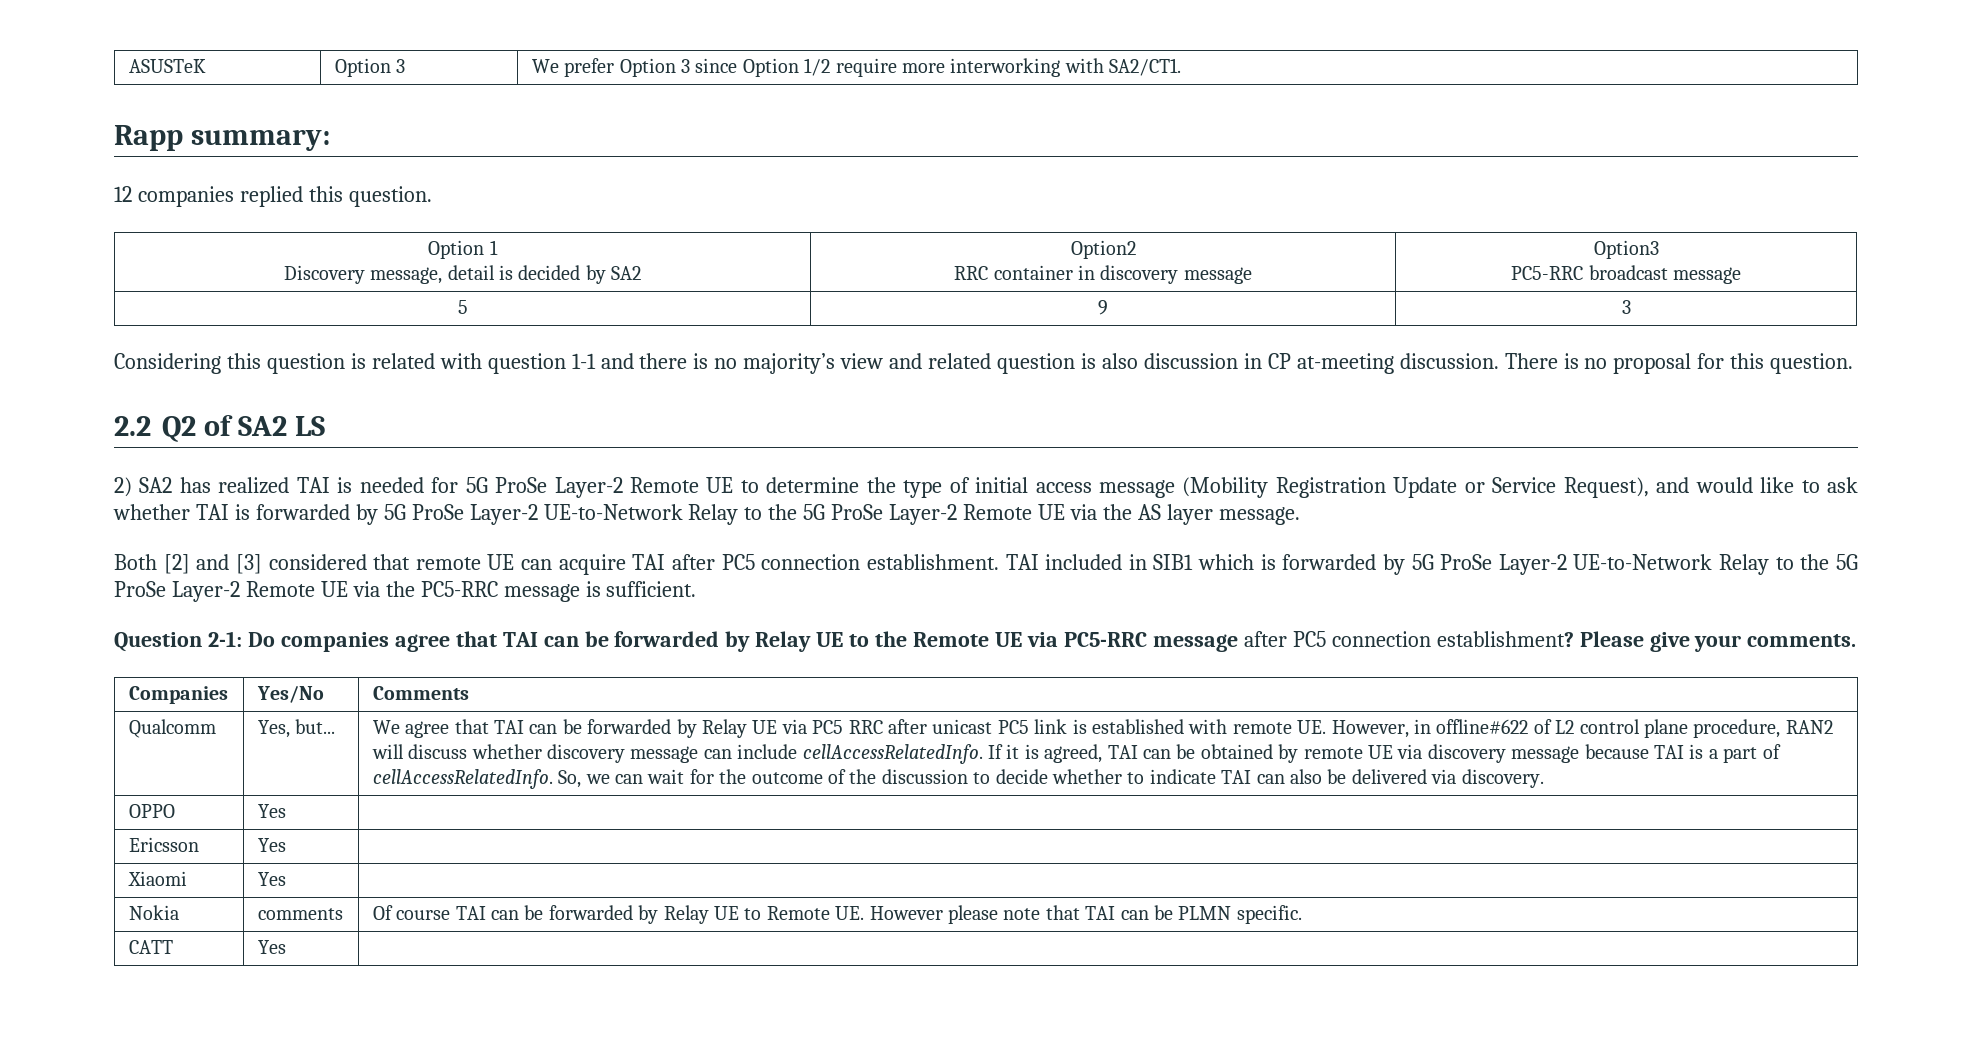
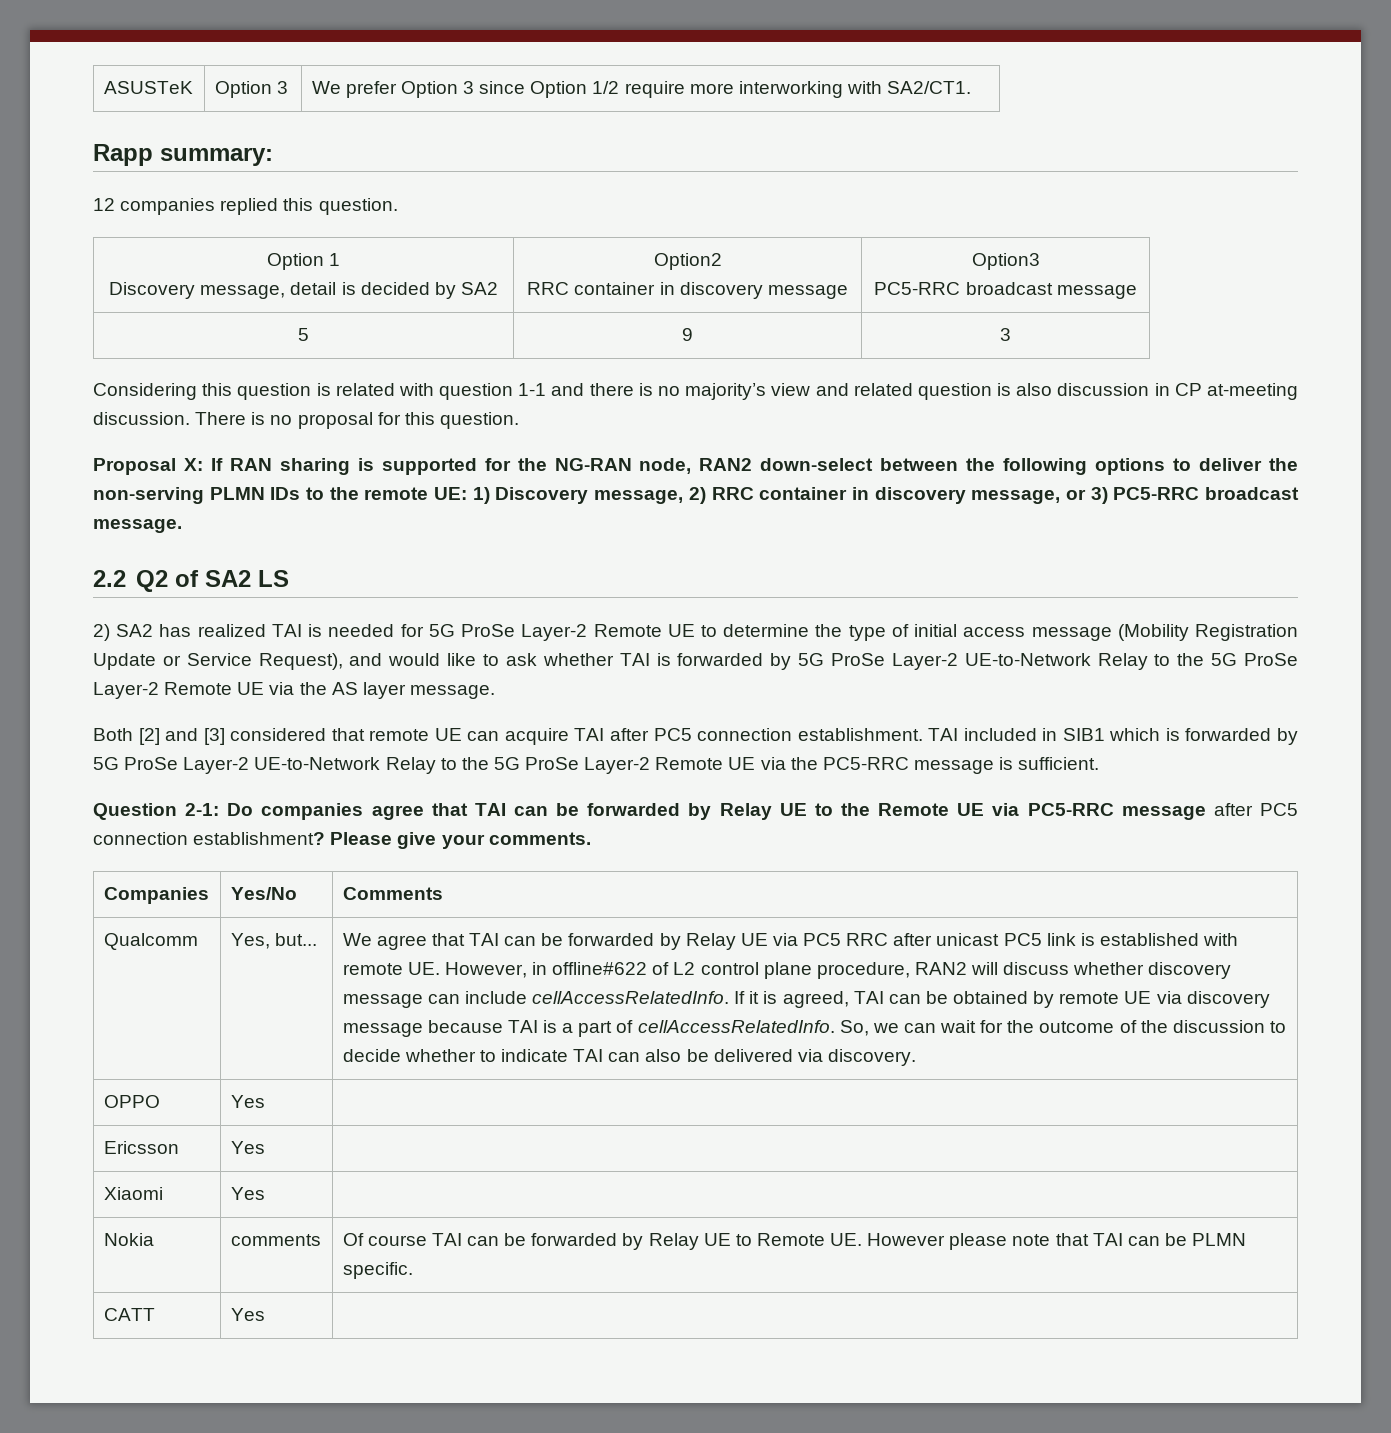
+ Proposal X: If RAN sharing is supported for the NG-RAN node, RAN2 down-select between the following options to deliver the non-serving PLMN IDs to the remote UE: 1) Discovery message, 2) RRC container in discovery message, or 3) PC5-RRC broadcast message.

